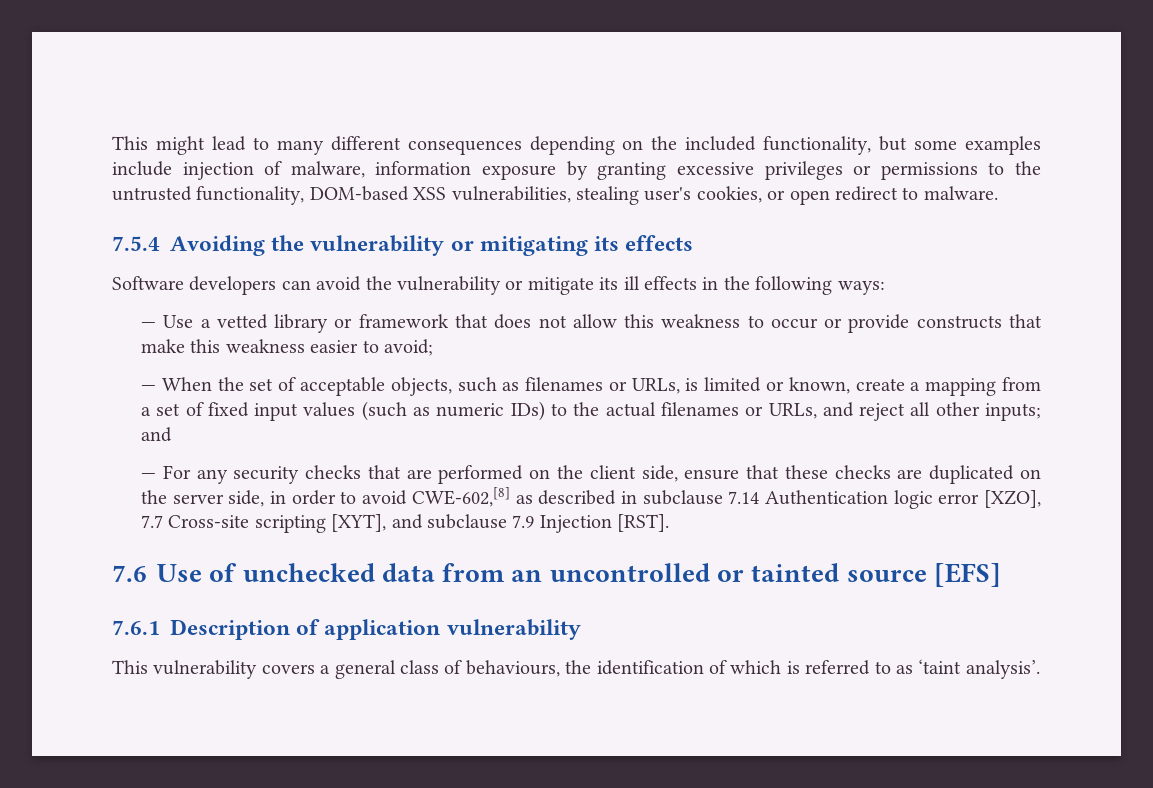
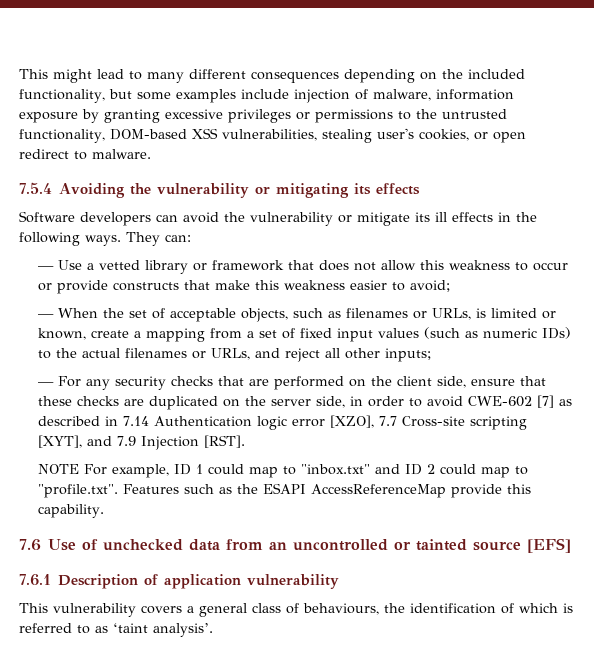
- Software developers can avoid the vulnerability or mitigate its ill effects in the following ways:
+ Software developers can avoid the vulnerability or mitigate its ill effects in the following ways. They can:
- — When the set of acceptable objects, such as filenames or URLs, is limited or known, create a mapping from a set of fixed input values (such as numeric IDs) to the actual filenames or URLs, and reject all other inputs; and
+ — When the set of acceptable objects, such as filenames or URLs, is limited or known, create a mapping from a set of fixed input values (such as numeric IDs) to the actual filenames or URLs, and reject all other inputs;
- — For any security checks that are performed on the client side, ensure that these checks are duplicated on the server side, in order to avoid CWE-602,[8] as described in subclause 7.14 Authentication logic error [XZO], 7.7 Cross-site scripting [XYT], and subclause 7.9 Injection [RST].
+ — For any security checks that are performed on the client side, ensure that these checks are duplicated on the server side, in order to avoid CWE-602 [7] as described in 7.14 Authentication logic error [XZO], 7.7 Cross-site scripting [XYT], and 7.9 Injection [RST].
+ NOTE For example, ID 1 could map to "inbox.txt" and ID 2 could map to "profile.txt". Features such as the ESAPI AccessReferenceMap provide this capability.

